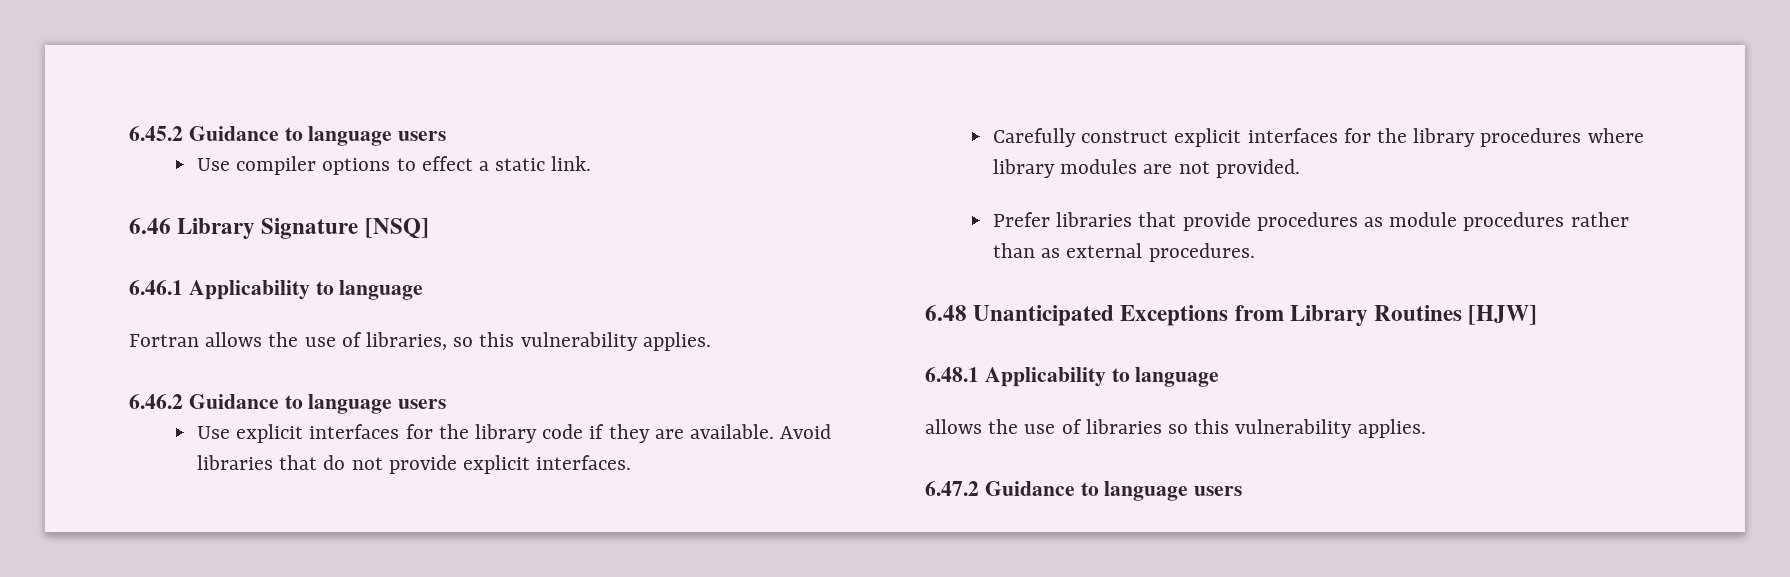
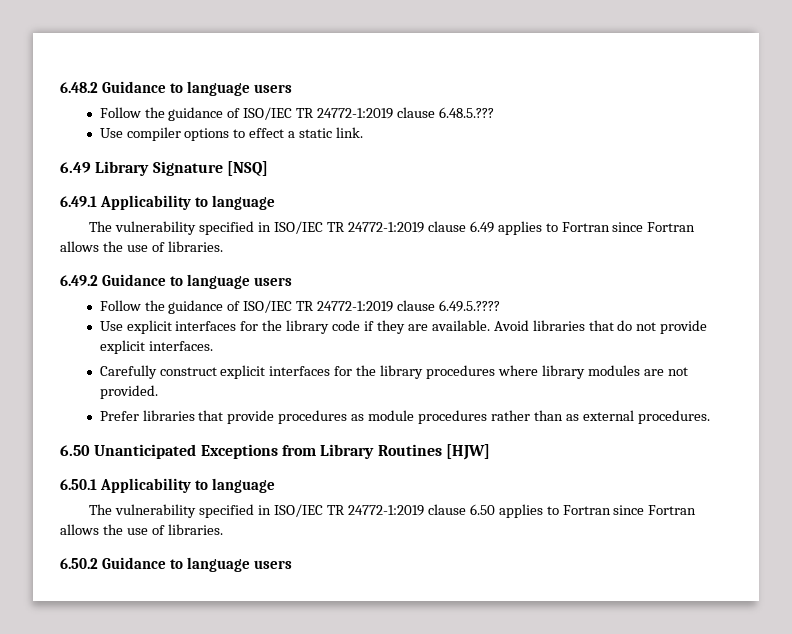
- 6.45.2 Guidance to language users
+ 6.48.2 Guidance to language users
+ Follow the guidance of ISO/IEC TR 24772-1:2019 clause 6.48.5.???
- 6.46 Library Signature [NSQ]
+ 6.49 Library Signature [NSQ]
- 6.46.1 Applicability to language
- Fortran allows the use of libraries, so this vulnerability applies.
- 6.46.2 Guidance to language users
+ 6.49.1 Applicability to language
+ The vulnerability specified in ISO/IEC TR 24772-1:2019 clause 6.49 applies to Fortran since Fortran allows the use of libraries.
+ 6.49.2 Guidance to language users
+ Follow the guidance of ISO/IEC TR 24772-1:2019 clause 6.49.5.????
- 6.48 Unanticipated Exceptions from Library Routines [HJW]
+ 6.50 Unanticipated Exceptions from Library Routines [HJW]
- 6.48.1 Applicability to language
- allows the use of libraries so this vulnerability applies.
- 6.47.2 Guidance to language users
+ 6.50.1 Applicability to language
+ The vulnerability specified in ISO/IEC TR 24772-1:2019 clause 6.50 applies to Fortran since Fortran allows the use of libraries.
+ 6.50.2 Guidance to language users

